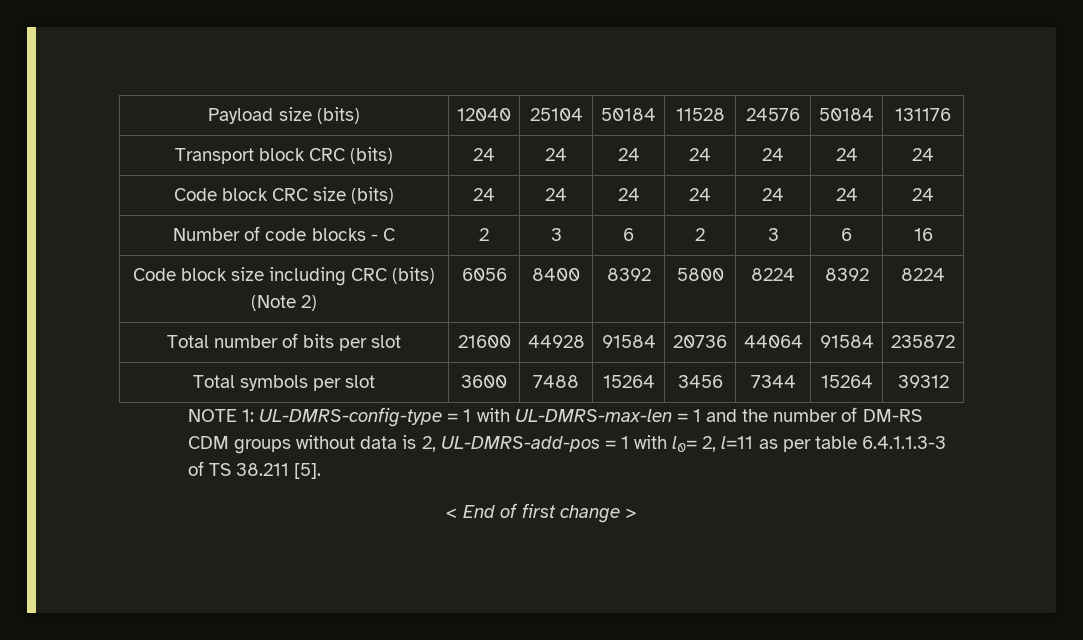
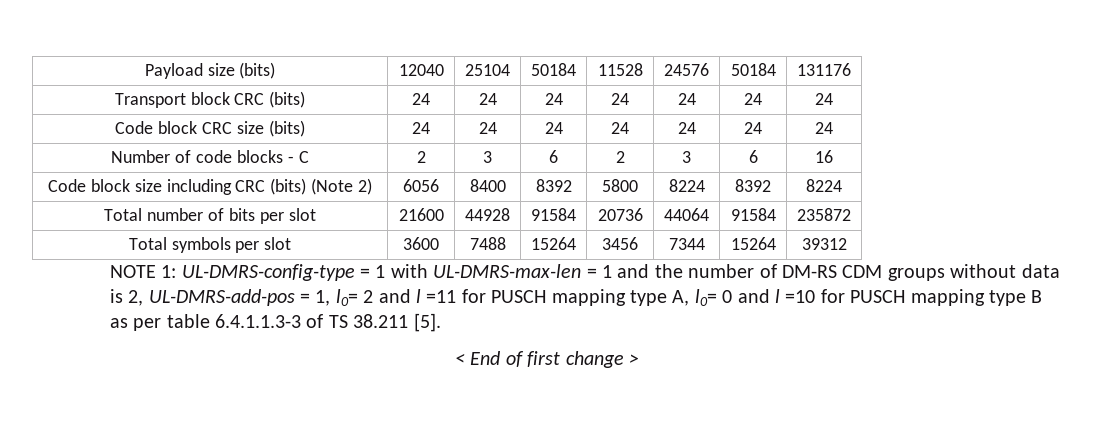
- NOTE 1: UL-DMRS-config-type = 1 with UL-DMRS-max-len = 1 and the number of DM-RS CDM groups without data is 2, UL-DMRS-add-pos = 1 with l0= 2, l=11 as per table 6.4.1.1.3-3 of TS 38.211 [5].
+ NOTE 1: UL-DMRS-config-type = 1 with UL-DMRS-max-len = 1 and the number of DM-RS CDM groups without data is 2, UL-DMRS-add-pos = 1, l0= 2 and l =11 for PUSCH mapping type A, l0= 0 and l =10 for PUSCH mapping type B as per table 6.4.1.1.3-3 of TS 38.211 [5].

